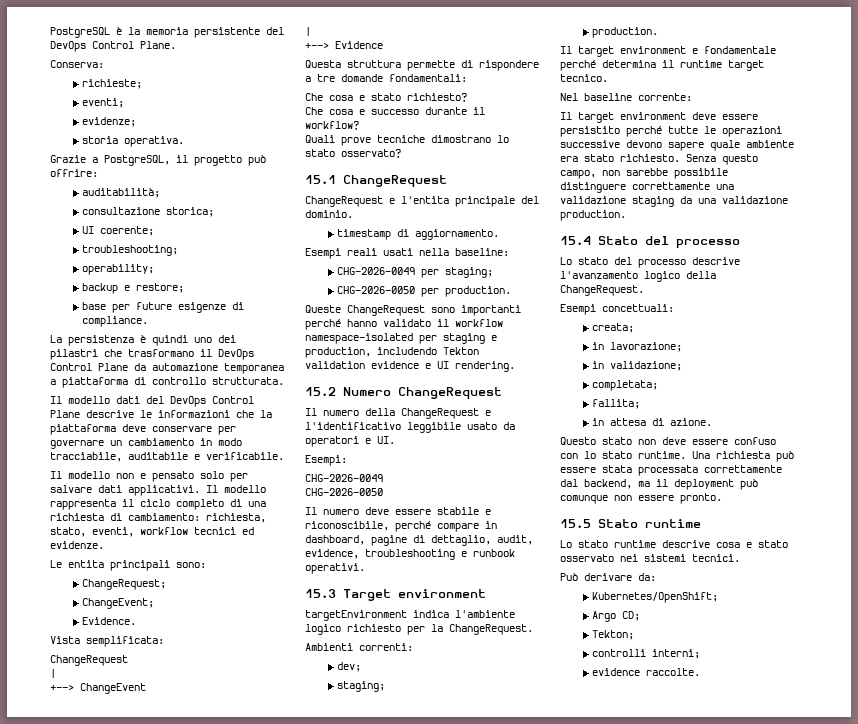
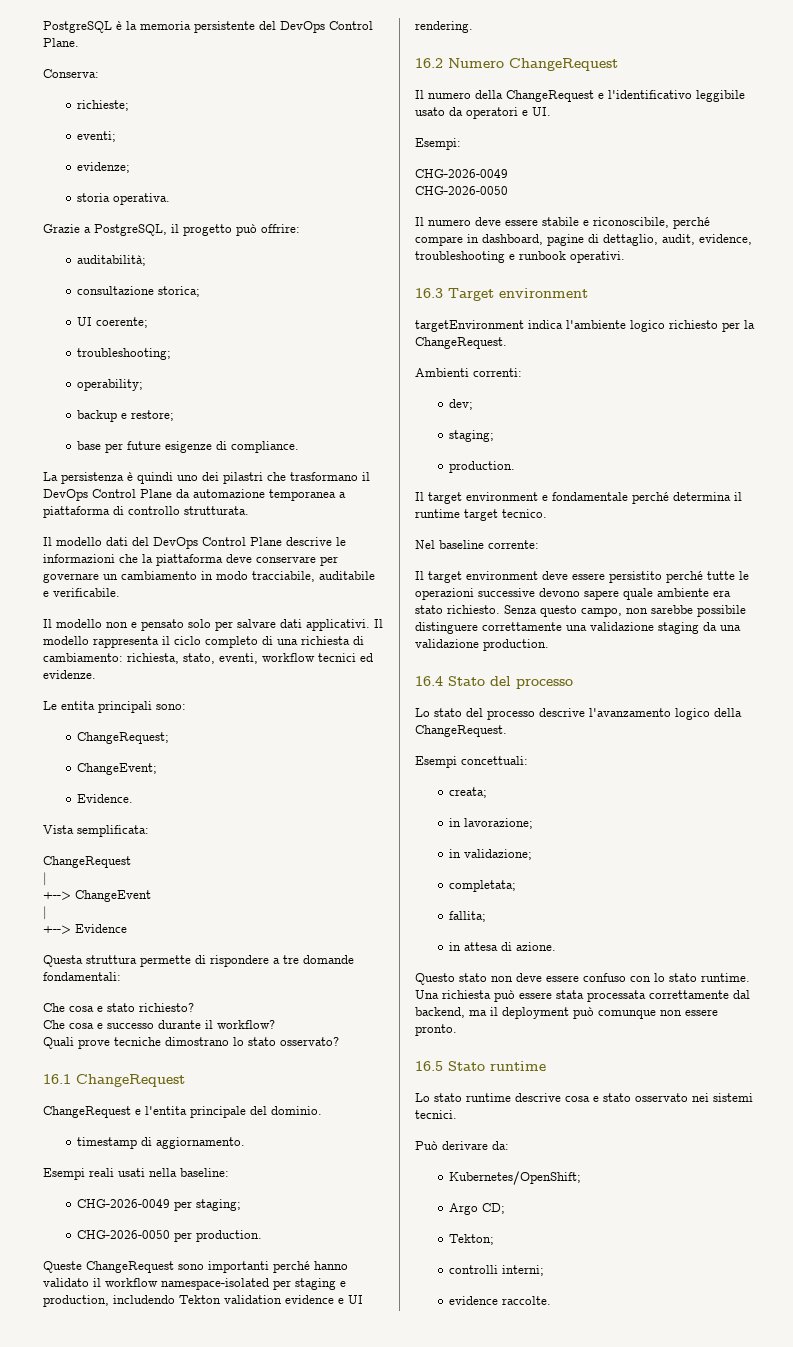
- 15.1 ChangeRequest
+ 16.1 ChangeRequest
- 15.2 Numero ChangeRequest
+ 16.2 Numero ChangeRequest
- 15.3 Target environment
+ 16.3 Target environment
- 15.4 Stato del processo
+ 16.4 Stato del processo
- 15.5 Stato runtime
+ 16.5 Stato runtime

